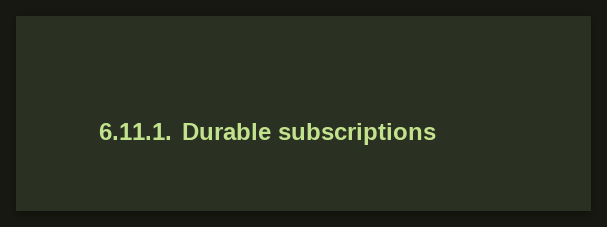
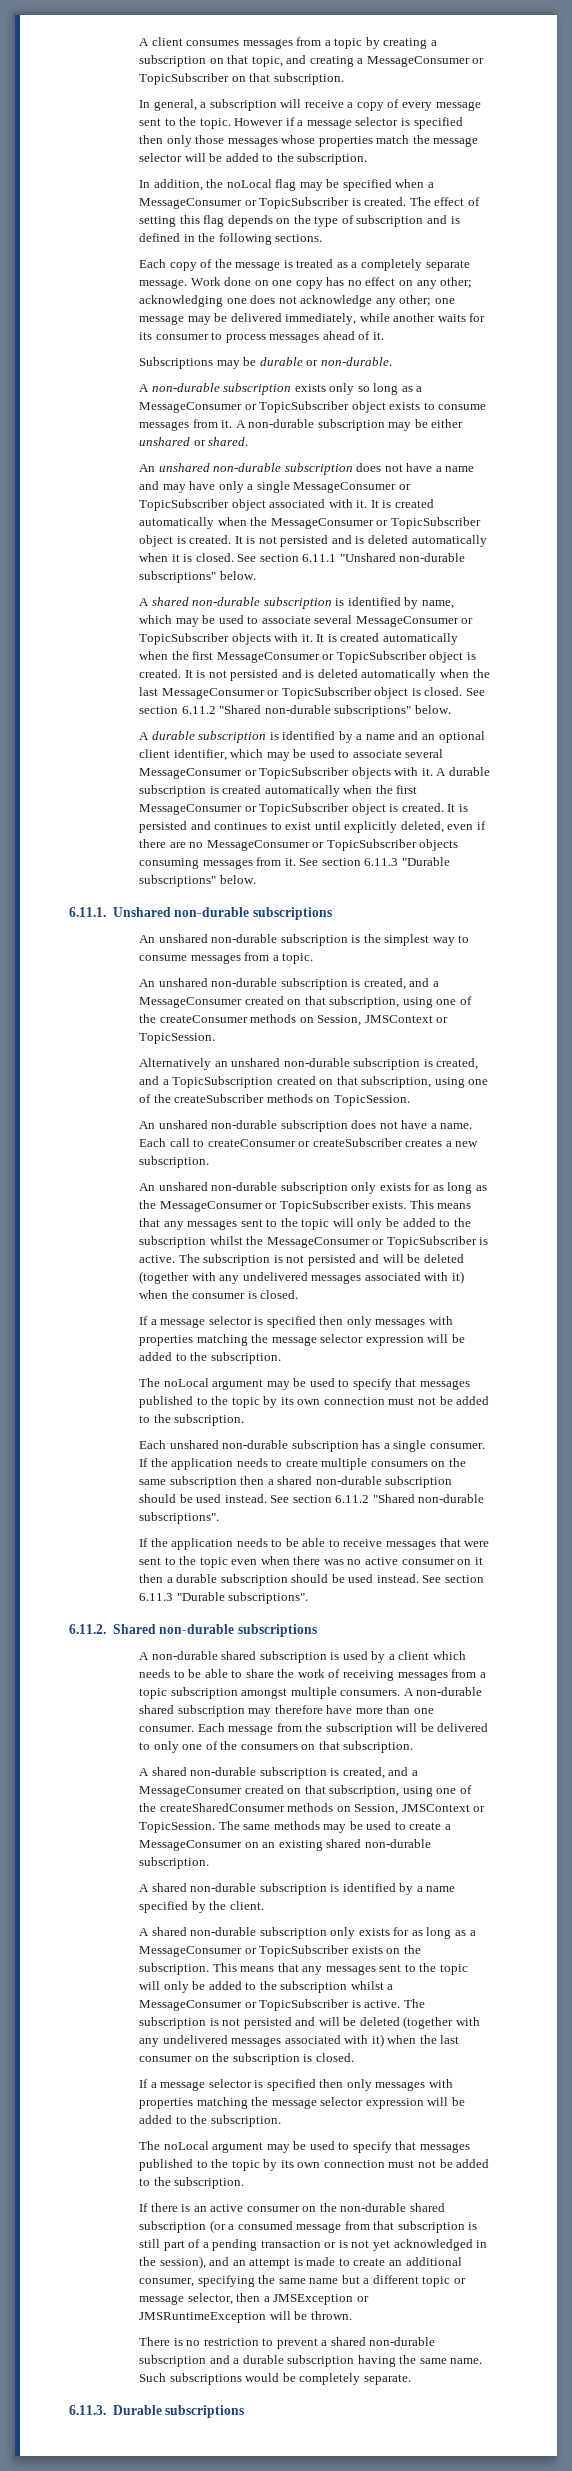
- 6.11.1. Durable subscriptions
+ A client consumes messages from a topic by creating a subscription on that topic, and creating a MessageConsumer or TopicSubscriber on that subscription.
+ In general, a subscription will receive a copy of every message sent to the topic. However if a message selector is specified then only those messages whose properties match the message selector will be added to the subscription.
+ In addition, the noLocal flag may be specified when a MessageConsumer or TopicSubscriber is created. The effect of setting this flag depends on the type of subscription and is defined in the following sections.
+ Each copy of the message is treated as a completely separate message. Work done on one copy has no effect on any other; acknowledging one does not acknowledge any other; one message may be delivered immediately, while another waits for its consumer to process messages ahead of it.
+ Subscriptions may be durable or non-durable.
+ A non-durable subscription exists only so long as a MessageConsumer or TopicSubscriber object exists to consume messages from it. A non-durable subscription may be either unshared or shared.
+ An unshared non-durable subscription does not have a name and may have only a single MessageConsumer or TopicSubscriber object associated with it. It is created automatically when the MessageConsumer or TopicSubscriber object is created. It is not persisted and is deleted automatically when it is closed. See section 6.11.1 "Unshared non-durable subscriptions" below.
+ A shared non-durable subscription is identified by name, which may be used to associate several MessageConsumer or TopicSubscriber objects with it. It is created automatically when the first MessageConsumer or TopicSubscriber object is created. It is not persisted and is deleted automatically when the last MessageConsumer or TopicSubscriber object is closed. See section 6.11.2 "Shared non-durable subscriptions" below.
+ A durable subscription is identified by a name and an optional client identifier, which may be used to associate several MessageConsumer or TopicSubscriber objects with it. A durable subscription is created automatically when the first MessageConsumer or TopicSubscriber object is created. It is persisted and continues to exist until explicitly deleted, even if there are no MessageConsumer or TopicSubscriber objects consuming messages from it. See section 6.11.3 "Durable subscriptions" below.
+ 6.11.1. Unshared non-durable subscriptions
+ An unshared non-durable subscription is the simplest way to consume messages from a topic.
+ An unshared non-durable subscription is created, and a MessageConsumer created on that subscription, using one of the createConsumer methods on Session, JMSContext or TopicSession.
+ Alternatively an unshared non-durable subscription is created, and a TopicSubscription created on that subscription, using one of the createSubscriber methods on TopicSession.
+ An unshared non-durable subscription does not have a name. Each call to createConsumer or createSubscriber creates a new subscription.
+ An unshared non-durable subscription only exists for as long as the MessageConsumer or TopicSubscriber exists. This means that any messages sent to the topic will only be added to the subscription whilst the MessageConsumer or TopicSubscriber is active. The subscription is not persisted and will be deleted (together with any undelivered messages associated with it) when the consumer is closed.
+ If a message selector is specified then only messages with properties matching the message selector expression will be added to the subscription.
+ The noLocal argument may be used to specify that messages published to the topic by its own connection must not be added to the subscription.
+ Each unshared non-durable subscription has a single consumer. If the application needs to create multiple consumers on the same subscription then a shared non-durable subscription should be used instead. See section 6.11.2 "Shared non-durable subscriptions".
+ If the application needs to be able to receive messages that were sent to the topic even when there was no active consumer on it then a durable subscription should be used instead. See section 6.11.3 "Durable subscriptions".
+ 6.11.2. Shared non-durable subscriptions
+ A non-durable shared subscription is used by a client which needs to be able to share the work of receiving messages from a topic subscription amongst multiple consumers. A non-durable shared subscription may therefore have more than one consumer. Each message from the subscription will be delivered to only one of the consumers on that subscription.
+ A shared non-durable subscription is created, and a MessageConsumer created on that subscription, using one of the createSharedConsumer methods on Session, JMSContext or TopicSession. The same methods may be used to create a MessageConsumer on an existing shared non-durable subscription.
+ A shared non-durable subscription is identified by a name specified by the client.
+ A shared non-durable subscription only exists for as long as a MessageConsumer or TopicSubscriber exists on the subscription. This means that any messages sent to the topic will only be added to the subscription whilst a MessageConsumer or TopicSubscriber is active. The subscription is not persisted and will be deleted (together with any undelivered messages associated with it) when the last consumer on the subscription is closed.
+ If a message selector is specified then only messages with properties matching the message selector expression will be added to the subscription.
+ The noLocal argument may be used to specify that messages published to the topic by its own connection must not be added to the subscription.
+ If there is an active consumer on the non-durable shared subscription (or a consumed message from that subscription is still part of a pending transaction or is not yet acknowledged in the session), and an attempt is made to create an additional consumer, specifying the same name but a different topic or message selector, then a JMSException or JMSRuntimeException will be thrown.
+ There is no restriction to prevent a shared non-durable subscription and a durable subscription having the same name. Such subscriptions would be completely separate.
+ 6.11.3. Durable subscriptions

